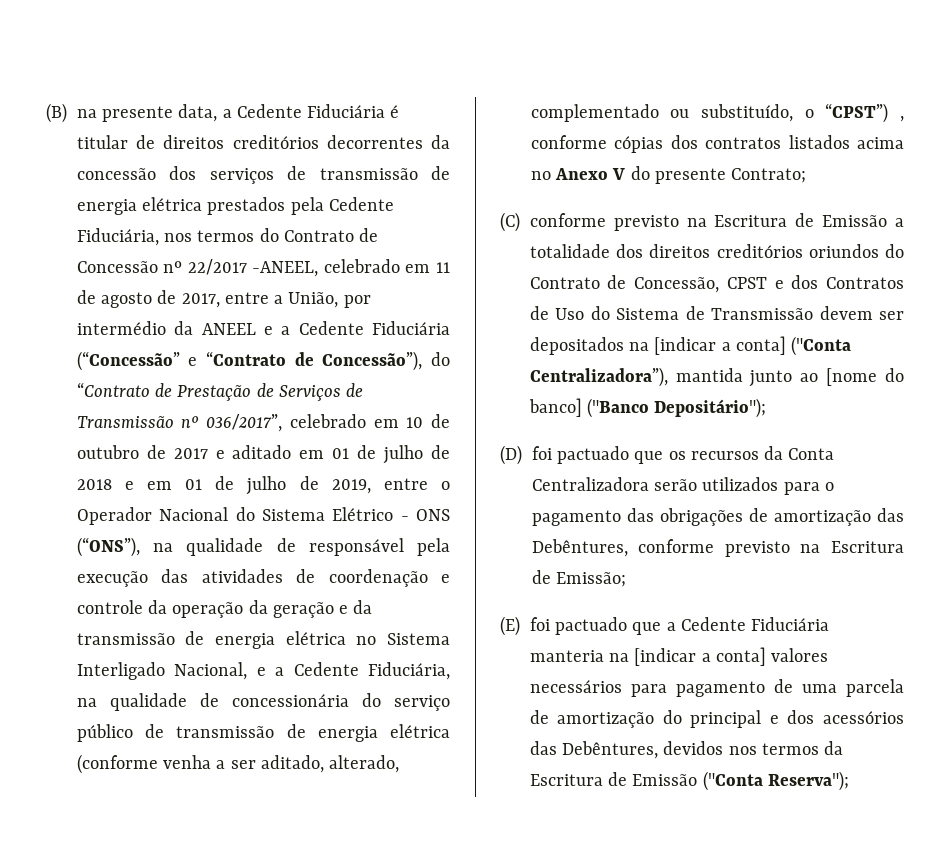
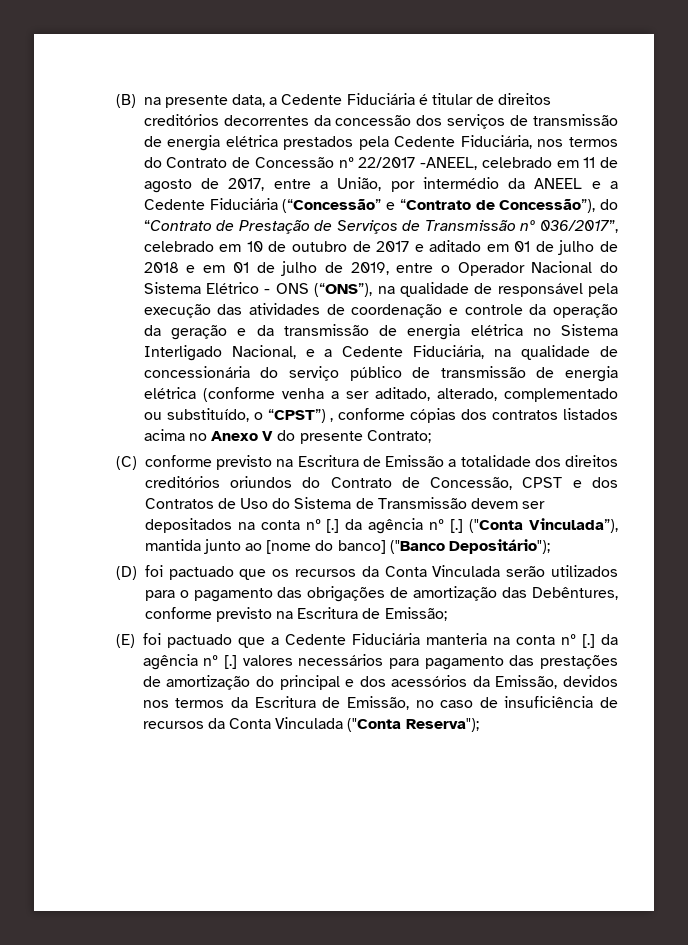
- (C) conforme previsto na Escritura de Emissão a totalidade dos direitos creditórios oriundos do Contrato de Concessão, CPST e dos Contratos de Uso do Sistema de Transmissão devem ser depositados na [indicar a conta] ("Conta Centralizadora”), mantida junto ao [nome do banco] ("Banco Depositário");
+ (C) conforme previsto na Escritura de Emissão a totalidade dos direitos creditórios oriundos do Contrato de Concessão, CPST e dos Contratos de Uso do Sistema de Transmissão devem ser depositados na conta nº [.] da agência nº [.] ("Conta Vinculada”), mantida junto ao [nome do banco] ("Banco Depositário");
- (D) foi pactuado que os recursos da Conta Centralizadora serão utilizados para o pagamento das obrigações de amortização das Debêntures, conforme previsto na Escritura de Emissão;
+ (D) foi pactuado que os recursos da Conta Vinculada serão utilizados para o pagamento das obrigações de amortização das Debêntures, conforme previsto na Escritura de Emissão;
- (E) foi pactuado que a Cedente Fiduciária manteria na [indicar a conta] valores necessários para pagamento de uma parcela de amortização do principal e dos acessórios das Debêntures, devidos nos termos da Escritura de Emissão ("Conta Reserva");
+ (E) foi pactuado que a Cedente Fiduciária manteria na conta nº [.] da agência nº [.] valores necessários para pagamento das prestações de amortização do principal e dos acessórios da Emissão, devidos nos termos da Escritura de Emissão, no caso de insuficiência de recursos da Conta Vinculada ("Conta Reserva");

